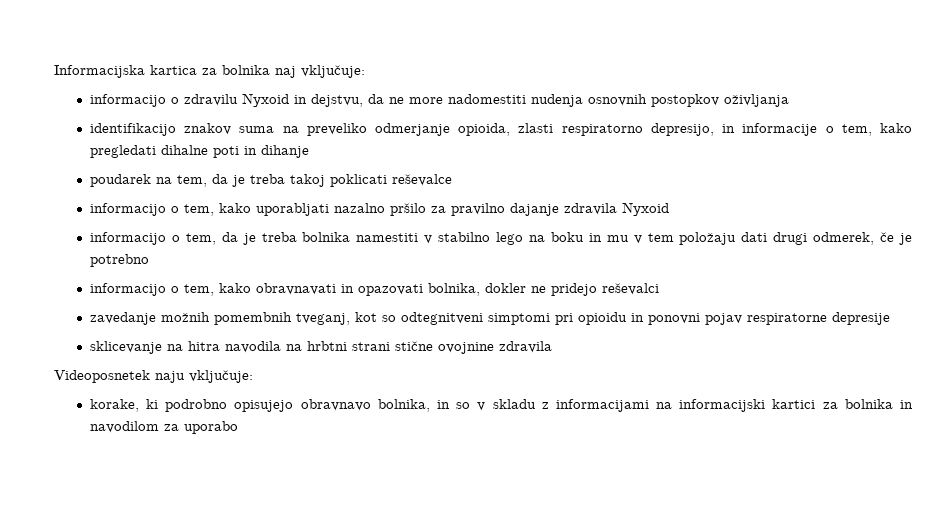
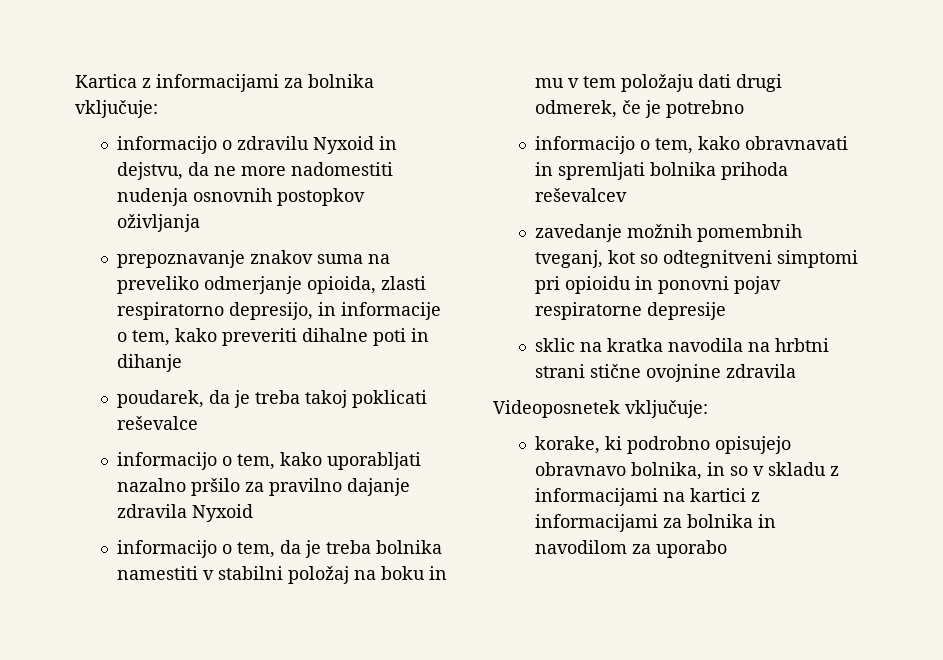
- Informacijska kartica za bolnika naj vključuje:
+ Kartica z informacijami za bolnika vključuje:
- identifikacijo znakov suma na preveliko odmerjanje opioida, zlasti respiratorno depresijo, in informacije o tem, kako pregledati dihalne poti in dihanje
+ prepoznavanje znakov suma na preveliko odmerjanje opioida, zlasti respiratorno depresijo, in informacije o tem, kako preveriti dihalne poti in dihanje
- poudarek na tem, da je treba takoj poklicati reševalce
+ poudarek, da je treba takoj poklicati reševalce
- informacijo o tem, da je treba bolnika namestiti v stabilno lego na boku in mu v tem položaju dati drugi odmerek, če je potrebno
+ informacijo o tem, da je treba bolnika namestiti v stabilni položaj na boku in mu v tem položaju dati drugi odmerek, če je potrebno
- informacijo o tem, kako obravnavati in opazovati bolnika, dokler ne pridejo reševalci
+ informacijo o tem, kako obravnavati in spremljati bolnika prihoda reševalcev
- sklicevanje na hitra navodila na hrbtni strani stične ovojnine zdravila
+ sklic na kratka navodila na hrbtni strani stične ovojnine zdravila
- Videoposnetek naju vključuje:
+ Videoposnetek vključuje:
- korake, ki podrobno opisujejo obravnavo bolnika, in so v skladu z informacijami na informacijski kartici za bolnika in navodilom za uporabo
+ korake, ki podrobno opisujejo obravnavo bolnika, in so v skladu z informacijami na kartici z informacijami za bolnika in navodilom za uporabo

